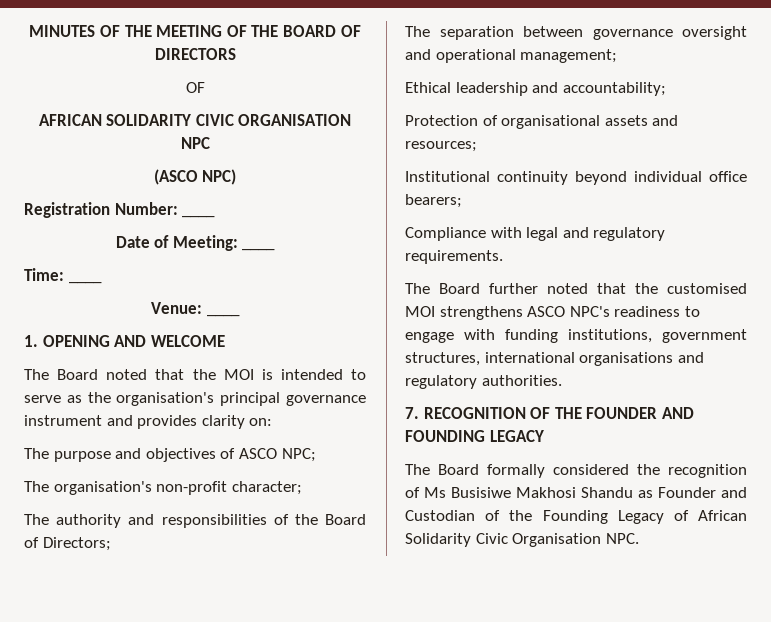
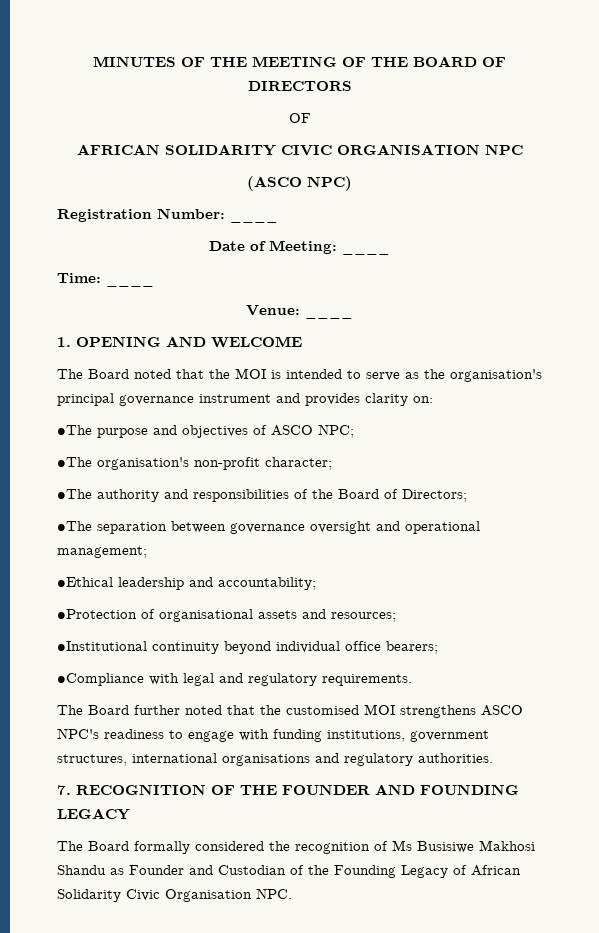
- The purpose and objectives of ASCO NPC;
+ •The purpose and objectives of ASCO NPC;
- The organisation's non-profit character;
+ •The organisation's non-profit character;
- The authority and responsibilities of the Board of Directors;
+ •The authority and responsibilities of the Board of Directors;
- The separation between governance oversight and operational management;
+ •The separation between governance oversight and operational management;
- Ethical leadership and accountability;
+ •Ethical leadership and accountability;
- Protection of organisational assets and resources;
+ •Protection of organisational assets and resources;
- Institutional continuity beyond individual office bearers;
+ •Institutional continuity beyond individual office bearers;
- Compliance with legal and regulatory requirements.
+ •Compliance with legal and regulatory requirements.

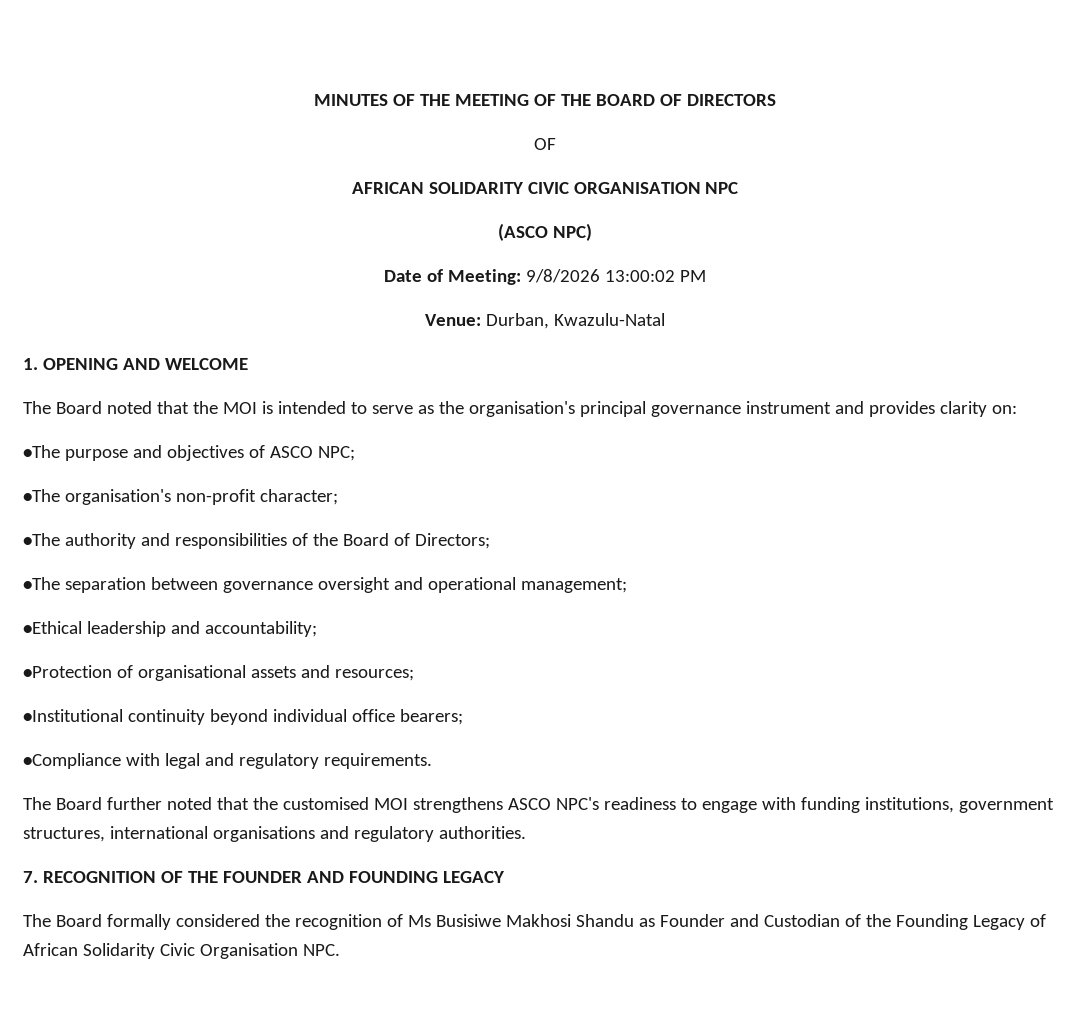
- Registration Number: ____
- Date of Meeting: ____
- Time: ____
+ Date of Meeting: 9/8/2026 13:00:02 PM
- Venue: ____
+ Venue: Durban, Kwazulu-Natal

